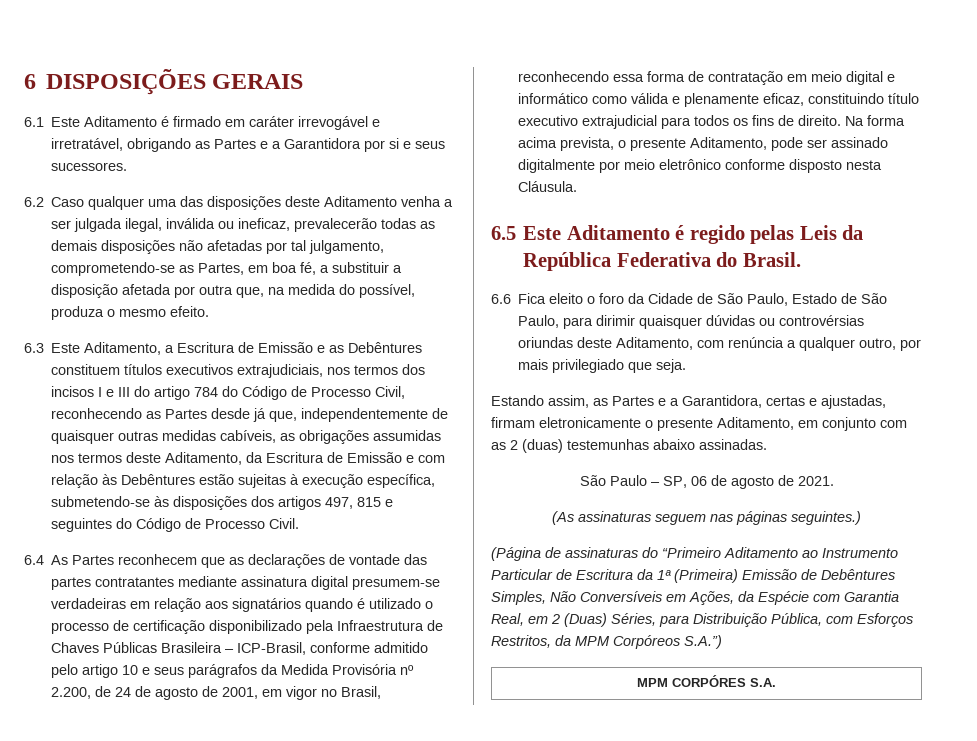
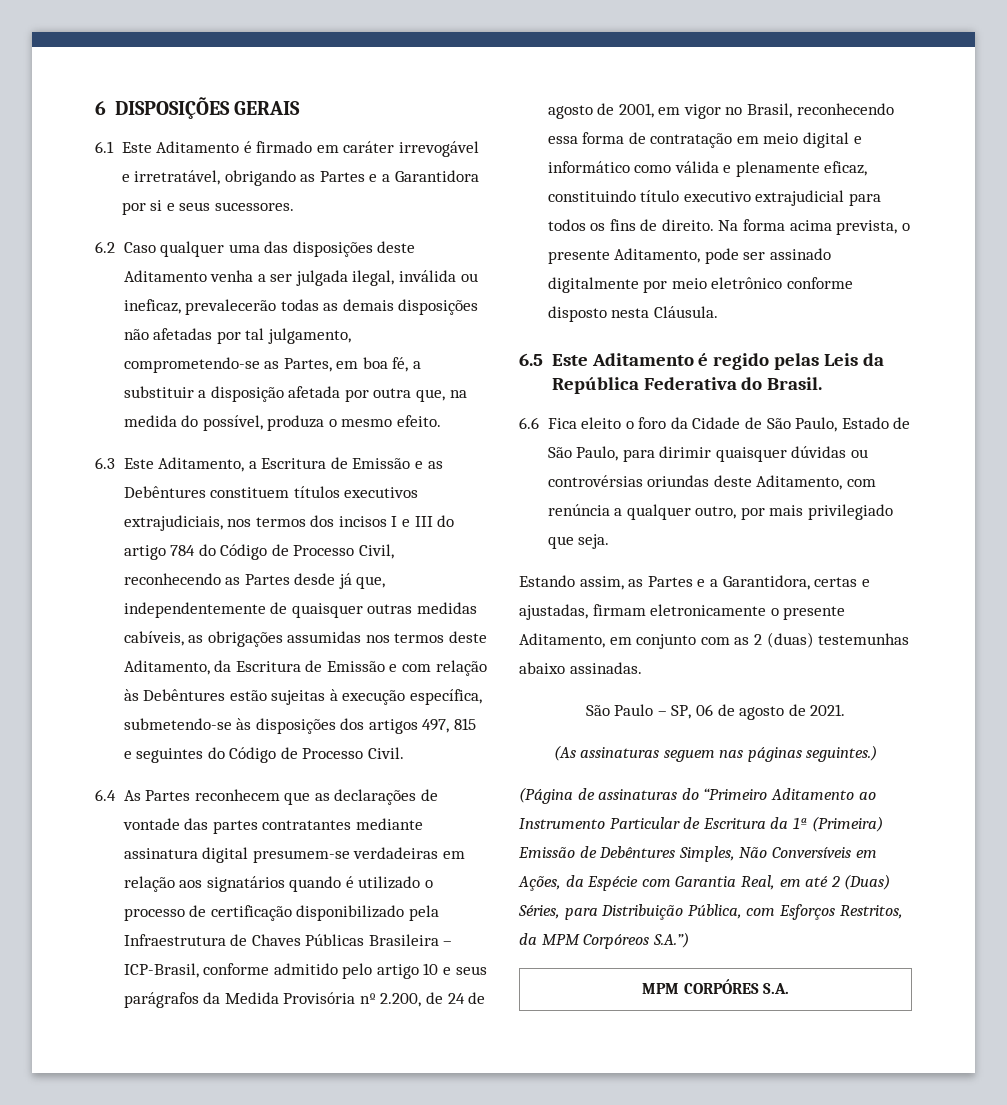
- (Página de assinaturas do “Primeiro Aditamento ao Instrumento Particular de Escritura da 1ª (Primeira) Emissão de Debêntures Simples, Não Conversíveis em Ações, da Espécie com Garantia Real, em 2 (Duas) Séries, para Distribuição Pública, com Esforços Restritos, da MPM Corpóreos S.A.”)
+ (Página de assinaturas do “Primeiro Aditamento ao Instrumento Particular de Escritura da 1ª (Primeira) Emissão de Debêntures Simples, Não Conversíveis em Ações, da Espécie com Garantia Real, em até 2 (Duas) Séries, para Distribuição Pública, com Esforços Restritos, da MPM Corpóreos S.A.”)

